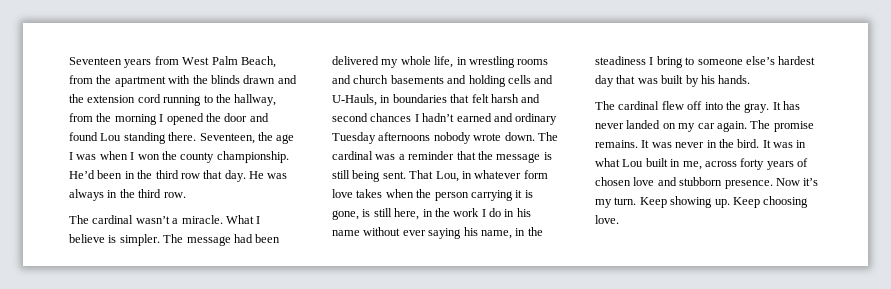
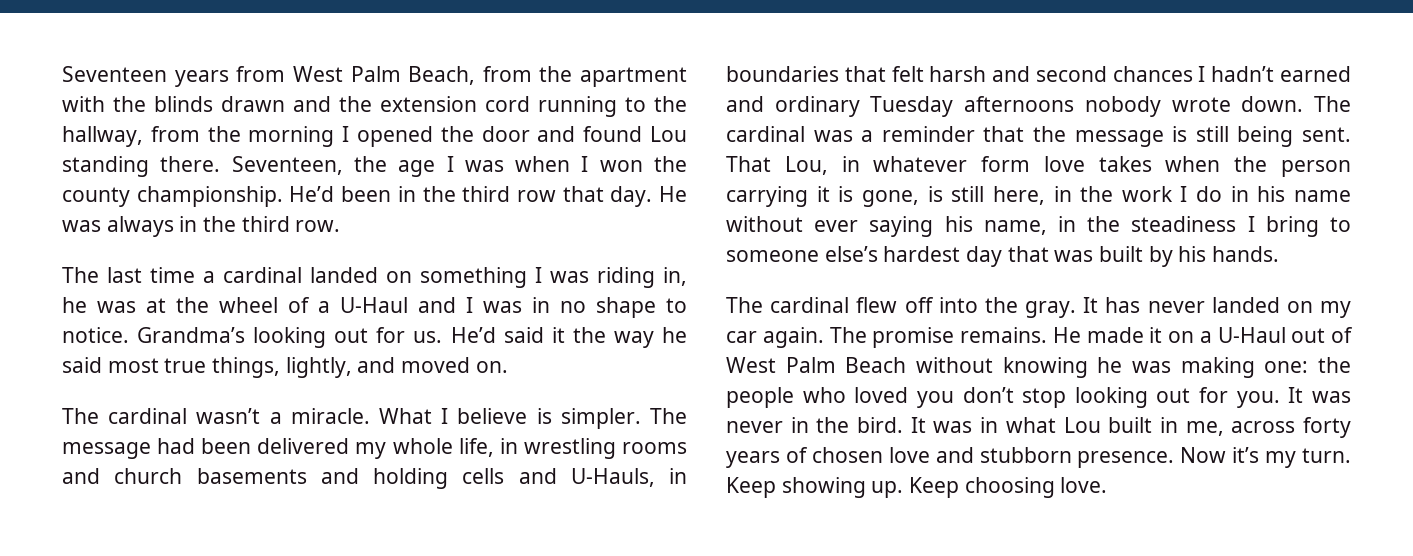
+ The last time a cardinal landed on something I was riding in, he was at the wheel of a U-Haul and I was in no shape to notice. Grandma’s looking out for us. He’d said it the way he said most true things, lightly, and moved on.
+ He made it on a U-Haul out of West Palm Beach without knowing he was making one: the people who loved you don’t stop looking out for you.

